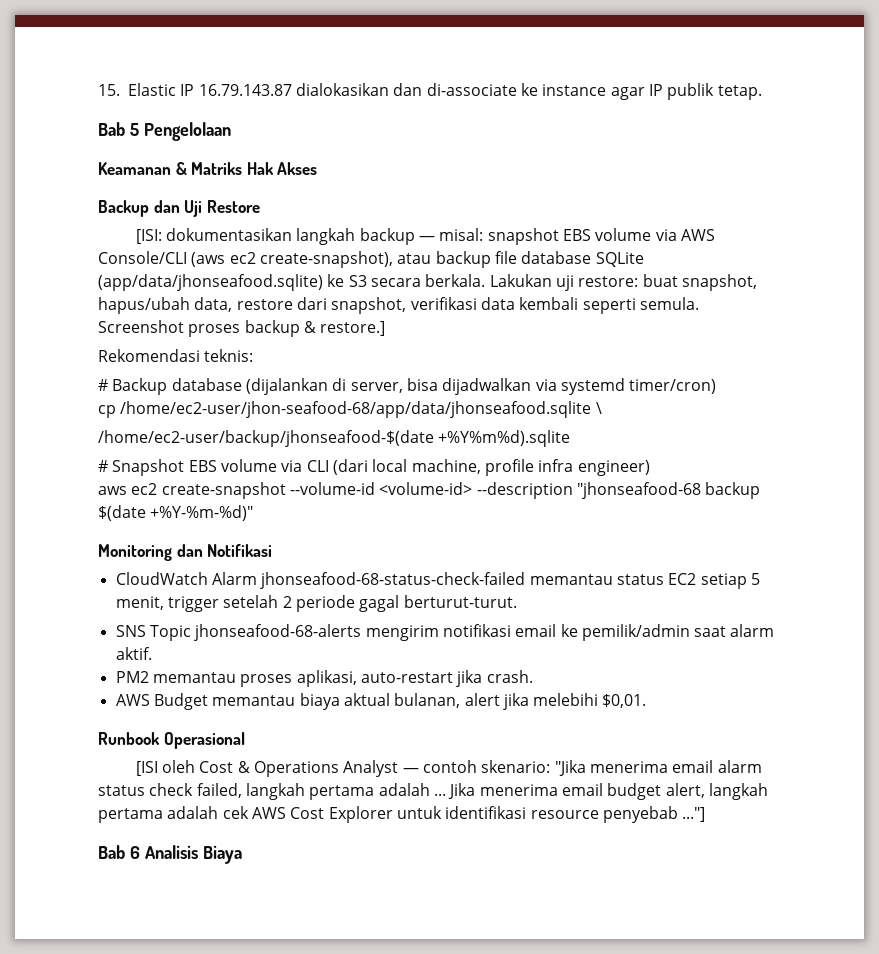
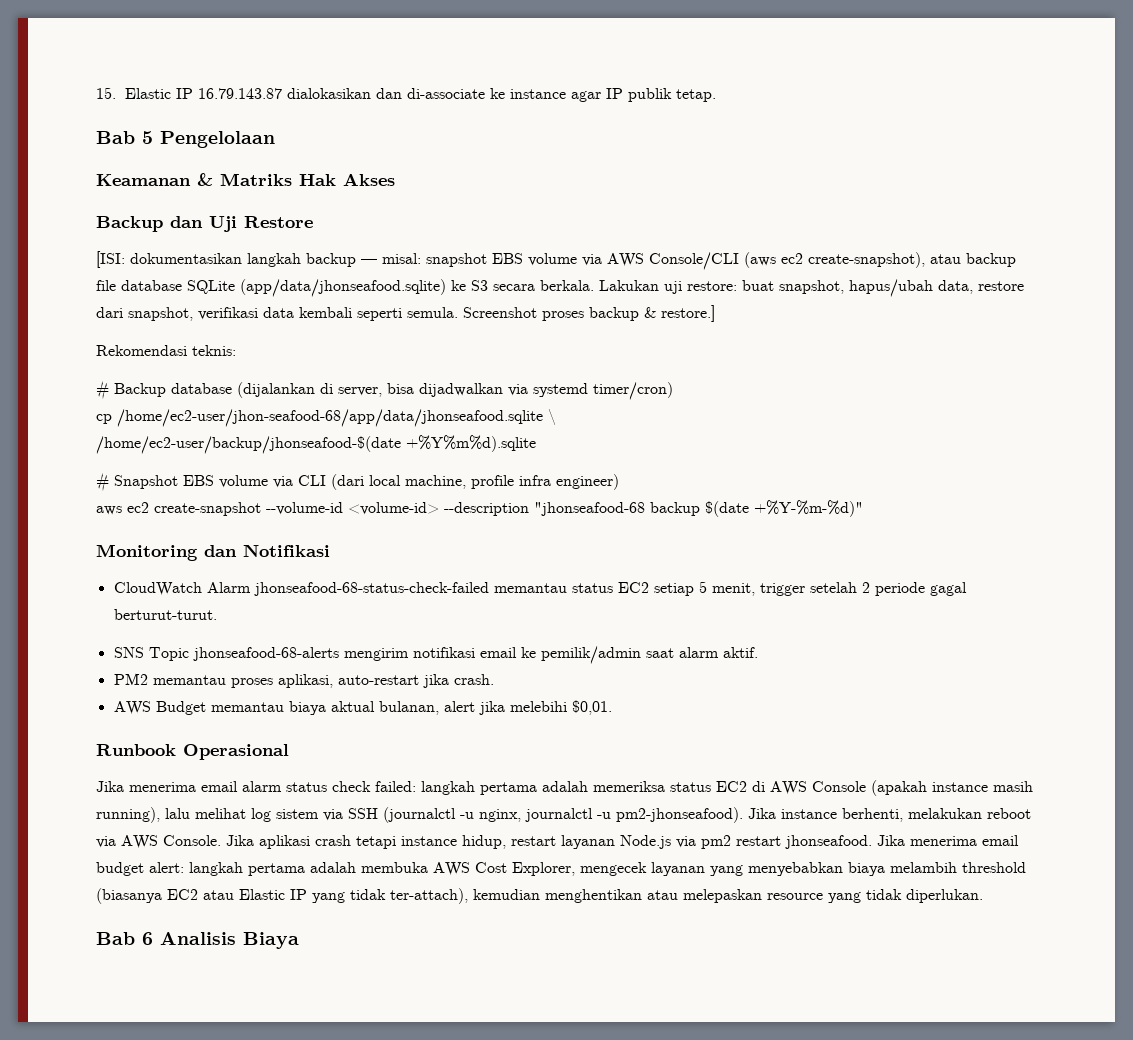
- [ISI oleh Cost & Operations Analyst — contoh skenario: "Jika menerima email alarm status check failed, langkah pertama adalah ...
+ Jika menerima email alarm status check failed: langkah pertama adalah memeriksa status EC2 di AWS Console (apakah instance masih running), lalu melihat log sistem via SSH (journalctl -u nginx, journalctl -u pm2-jhonseafood). Jika instance berhenti, melakukan reboot via AWS Console. Jika aplikasi crash tetapi instance hidup, restart layanan Node.js via pm2 restart jhonseafood.
- Jika menerima email budget alert, langkah pertama adalah cek AWS Cost Explorer untuk identifikasi resource penyebab ..."]
+ Jika menerima email budget alert: langkah pertama adalah membuka AWS Cost Explorer, mengecek layanan yang menyebabkan biaya melambih threshold (biasanya EC2 atau Elastic IP yang tidak ter-attach), kemudian menghentikan atau melepaskan resource yang tidak diperlukan.

